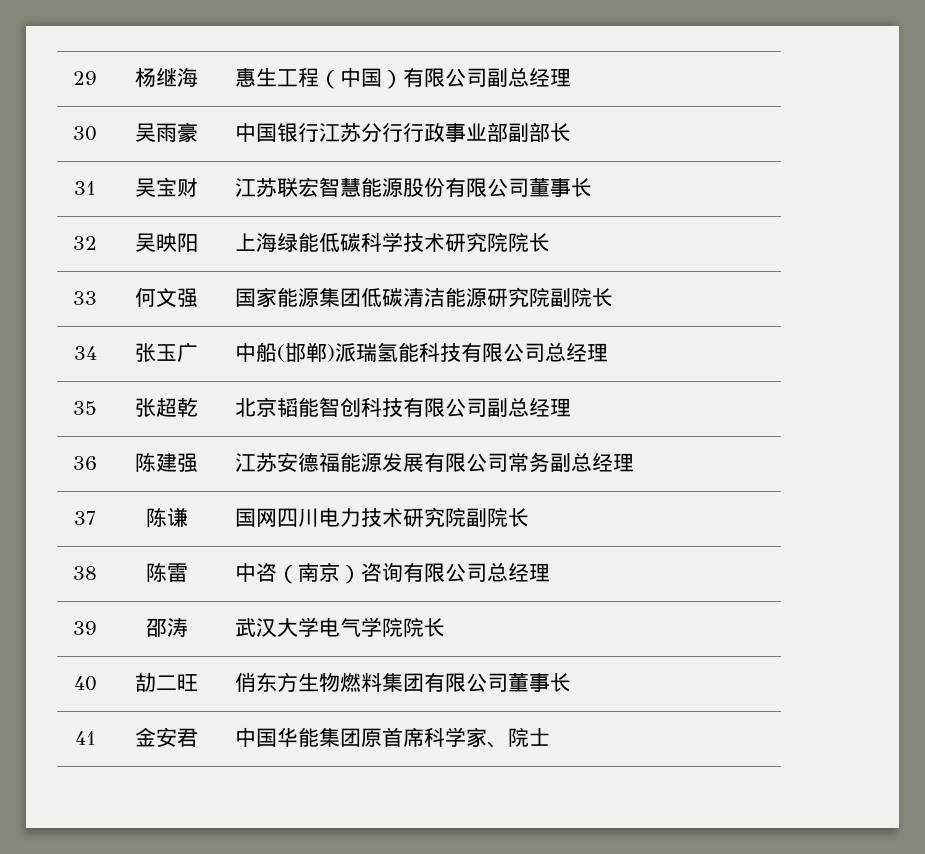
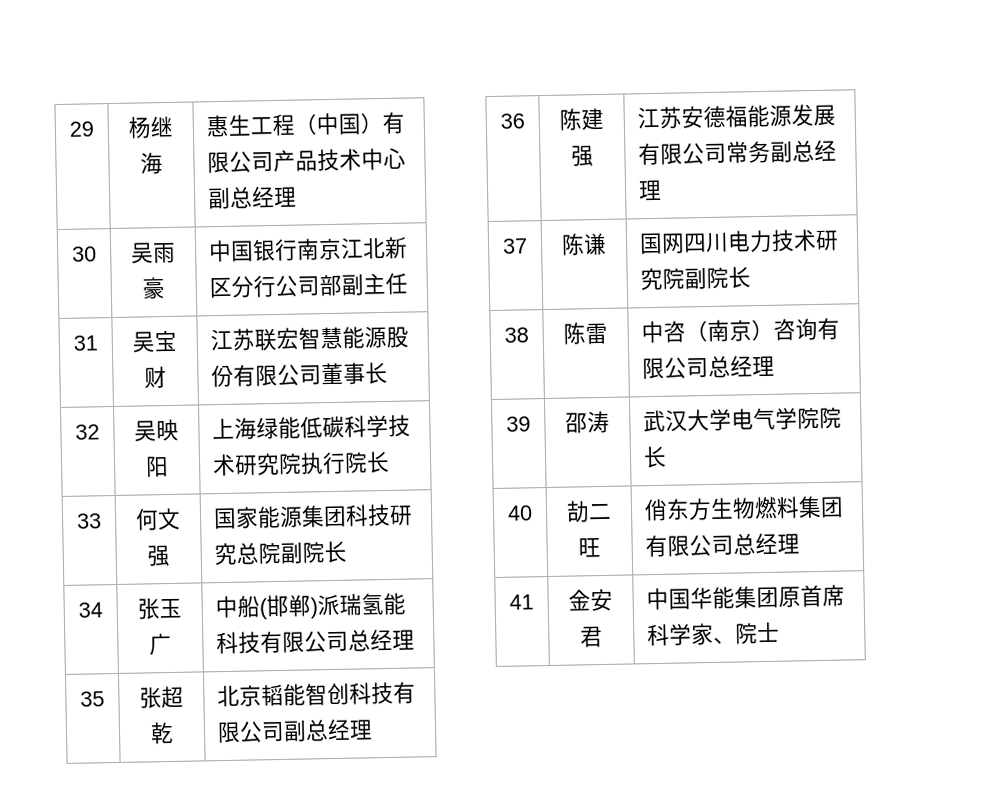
- 29 | 杨继海 | 惠生工程（中国）有限公司副总经理
+ 29 | 杨继海 | 惠生工程（中国）有限公司产品技术中心副总经理
- 30 | 吴雨豪 | 中国银行江苏分行行政事业部副部长
+ 30 | 吴雨豪 | 中国银行南京江北新区分行公司部副主任
- 32 | 吴映阳 | 上海绿能低碳科学技术研究院院长
+ 32 | 吴映阳 | 上海绿能低碳科学技术研究院执行院长
- 33 | 何文强 | 国家能源集团低碳清洁能源研究院副院长
+ 33 | 何文强 | 国家能源集团科技研究总院副院长
- 40 | 劼二旺 | 俏东方生物燃料集团有限公司董事长
+ 40 | 劼二旺 | 俏东方生物燃料集团有限公司总经理

